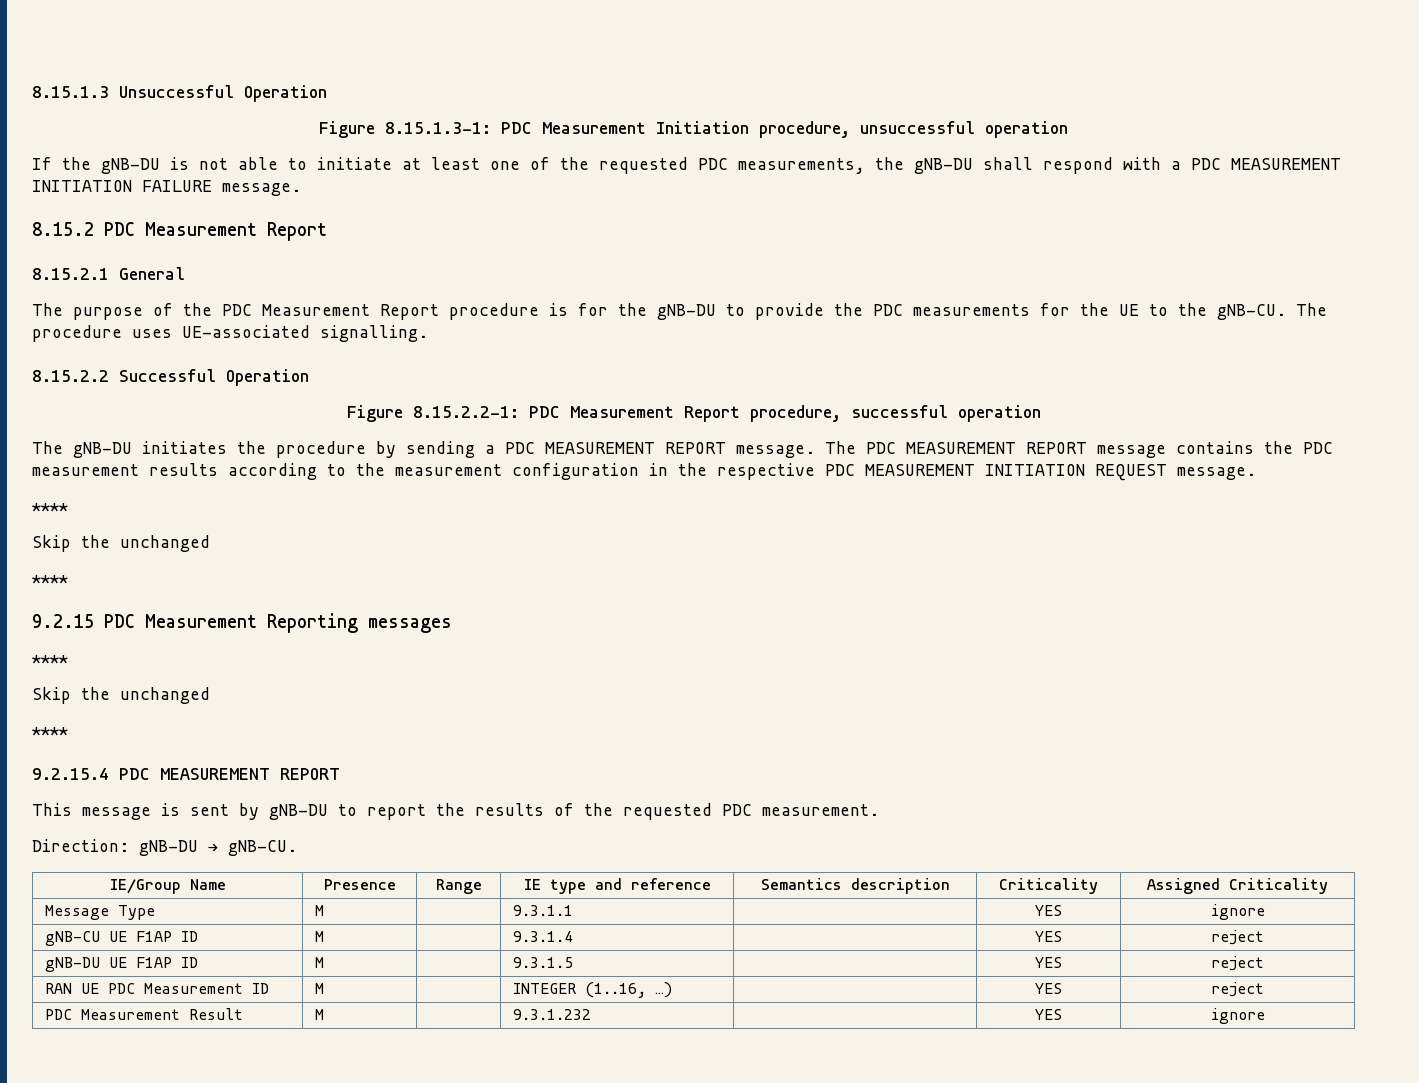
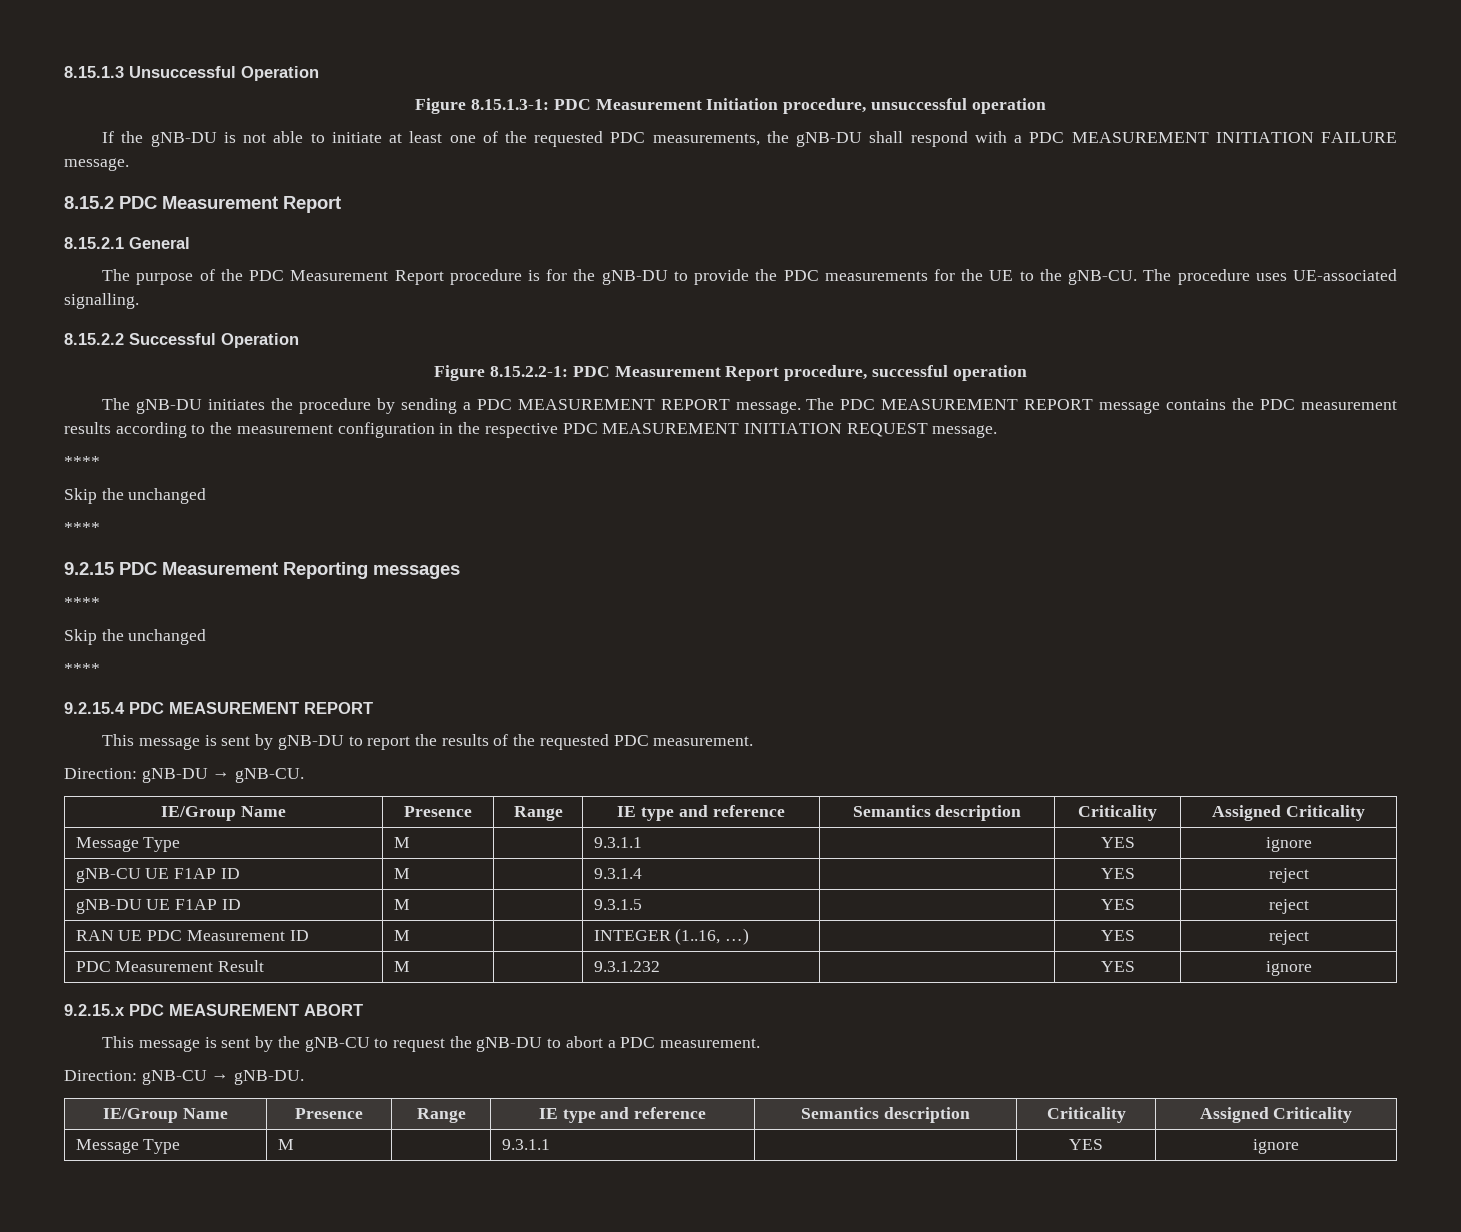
+ 9.2.15.x PDC MEASUREMENT ABORT
+ This message is sent by the gNB-CU to request the gNB-DU to abort a PDC measurement.
+ Direction: gNB-CU → gNB-DU.
+ IE/Group Name | Presence | Range | IE type and reference | Semantics description | Criticality | Assigned Criticality
+ Message Type | M | | 9.3.1.1 | | YES | ignore

